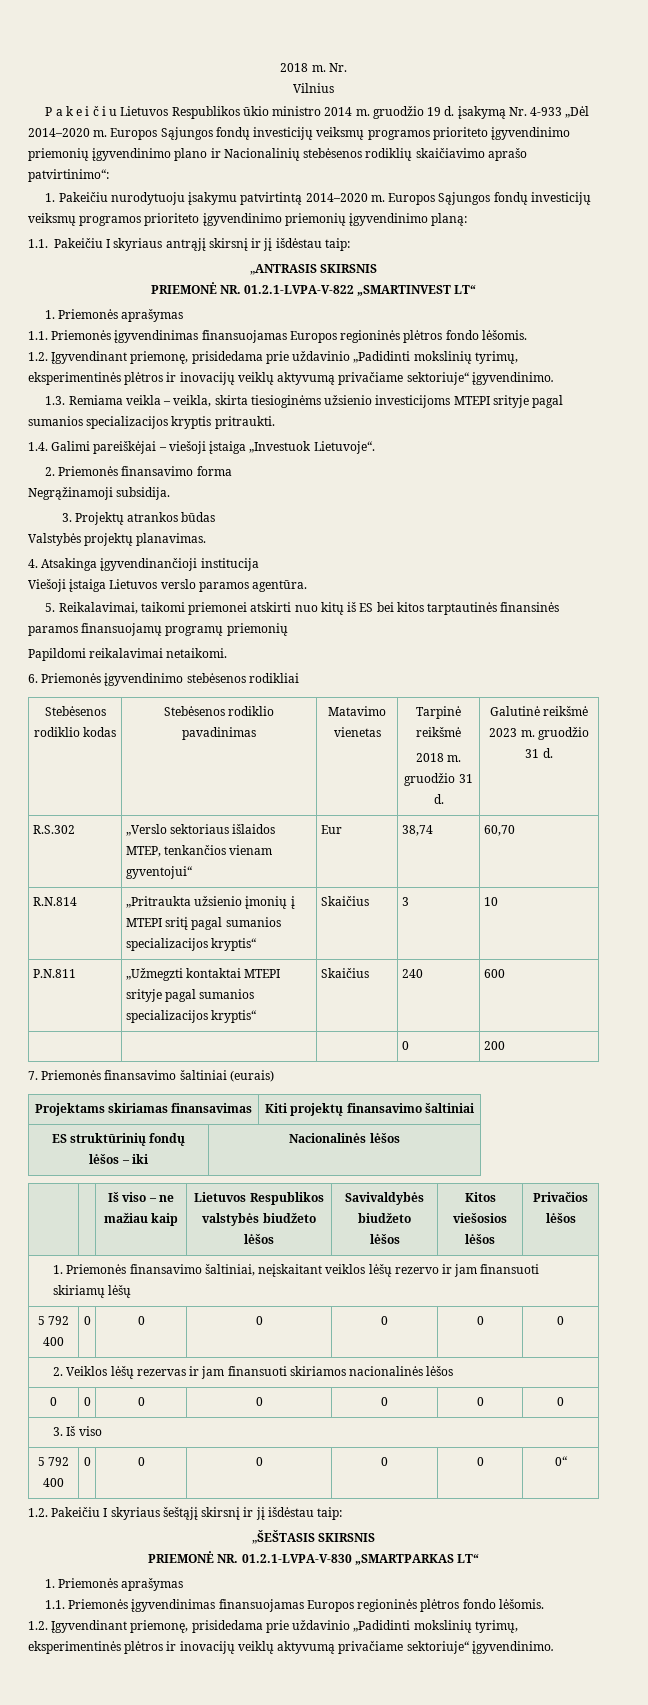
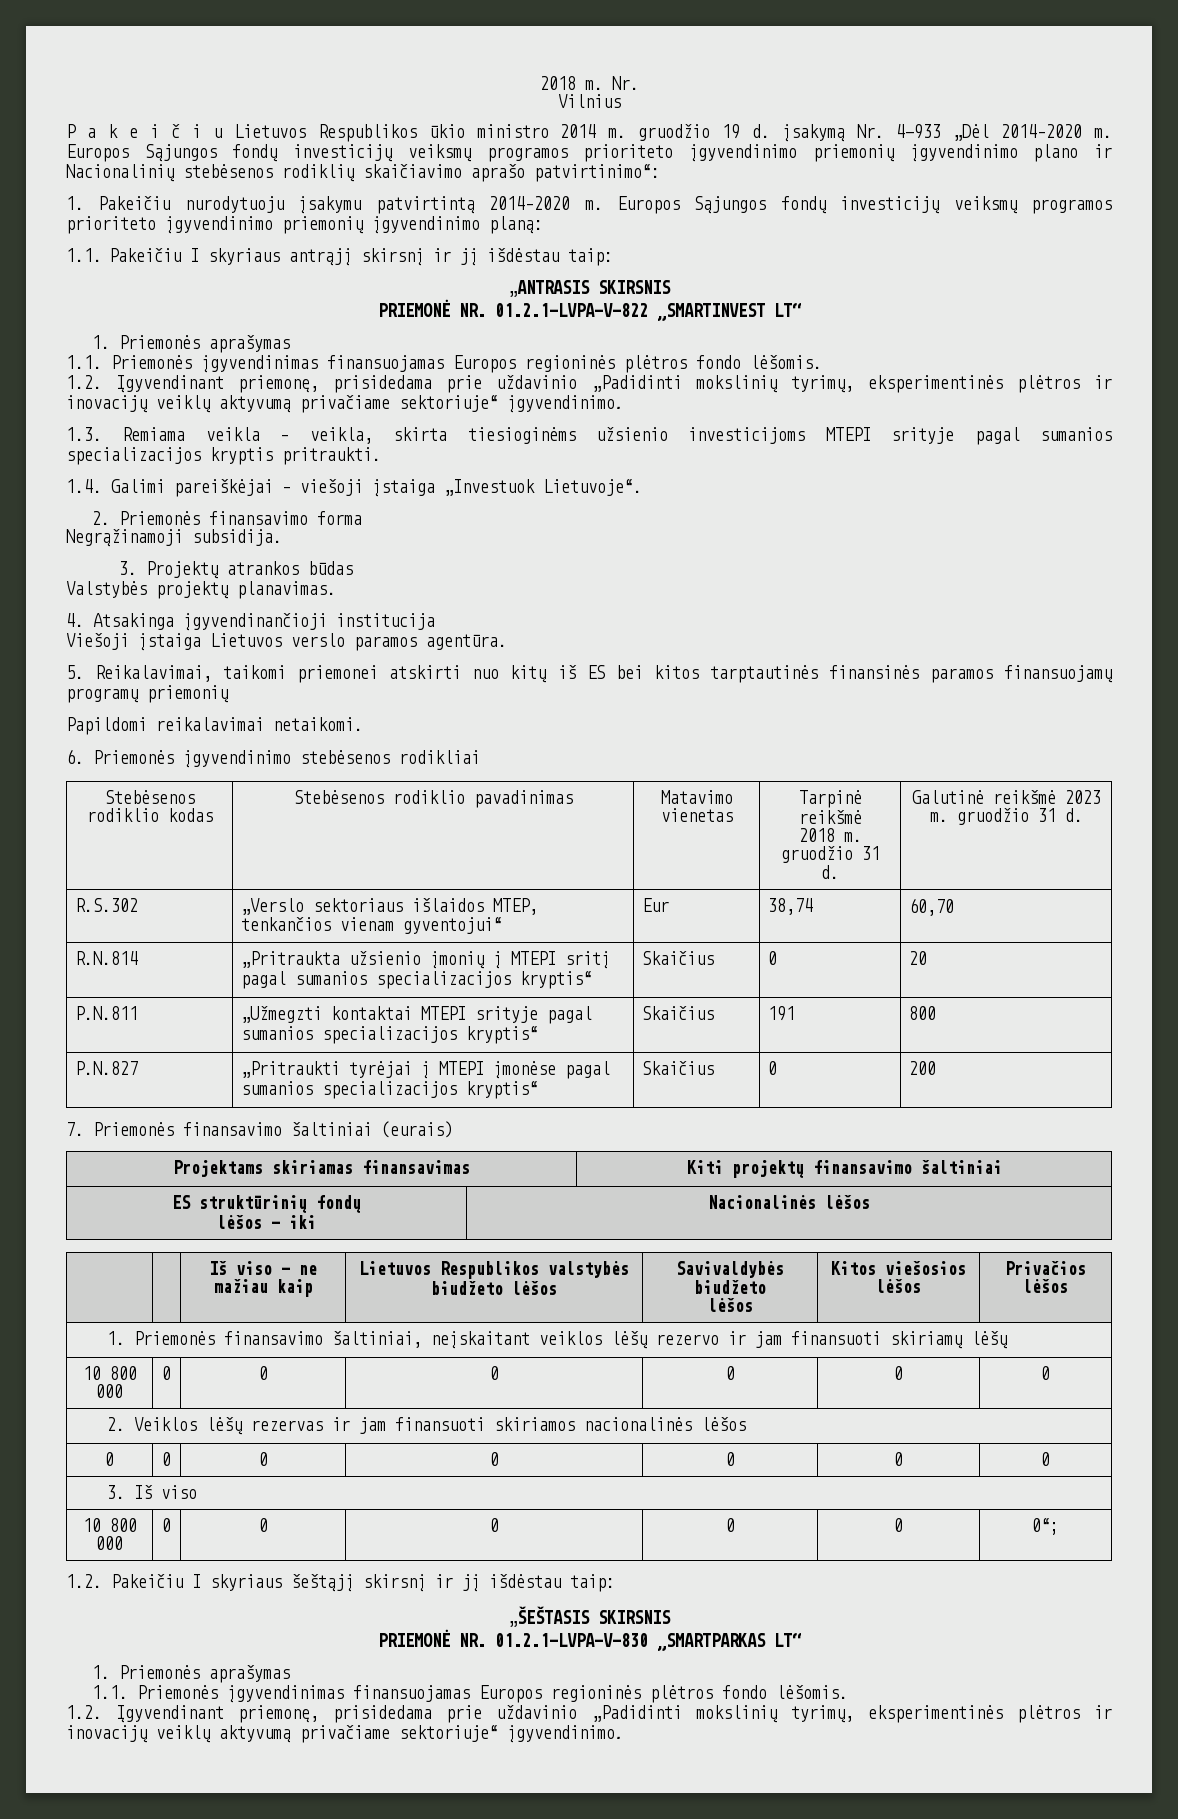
- R.N.814 | „Pritraukta užsienio įmonių į MTEPI sritį pagal sumanios specializacijos kryptis“ | Skaičius | 3 | 10
+ R.N.814 | „Pritraukta užsienio įmonių į MTEPI sritį pagal sumanios specializacijos kryptis“ | Skaičius | 0 | 20
- P.N.811 | „Užmegzti kontaktai MTEPI srityje pagal sumanios specializacijos kryptis“ | Skaičius | 240 | 600
- | | | 0 | 200
+ P.N.811 | „Užmegzti kontaktai MTEPI srityje pagal sumanios specializacijos kryptis“ | Skaičius | 191 | 800
+ P.N.827 | „Pritraukti tyrėjai į MTEPI įmonėse pagal sumanios specializacijos kryptis“ | Skaičius | 0 | 200
- 5 792 400 | 0 | 0 | 0 | 0 | 0 | 0
+ 10 800 000 | 0 | 0 | 0 | 0 | 0 | 0
- 5 792 400 | 0 | 0 | 0 | 0 | 0 | 0“
+ 10 800 000 | 0 | 0 | 0 | 0 | 0 | 0“;

